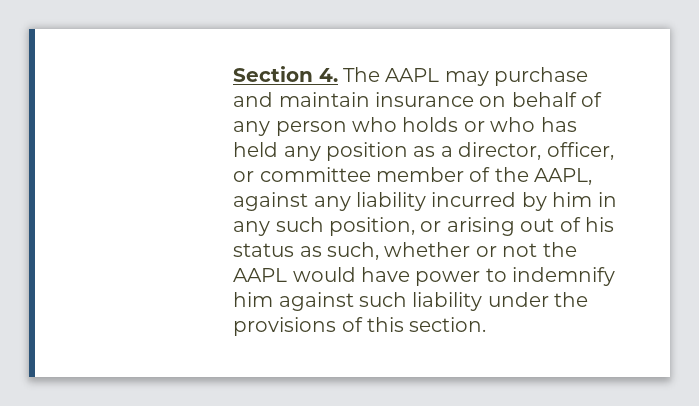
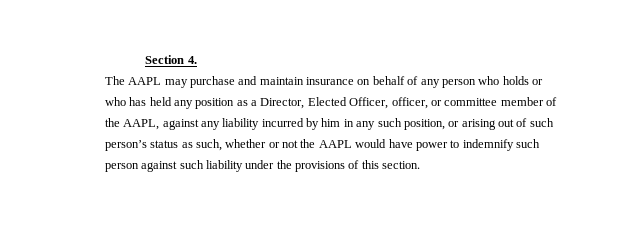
- Section 4. The AAPL may purchase and maintain insurance on behalf of any person who holds or who has held any position as a director, officer, or committee member of the AAPL, against any liability incurred by him in any such position, or arising out of his status as such, whether or not the AAPL would have power to indemnify him against such liability under the provisions of this section.
+ Section 4.
+ The AAPL may purchase and maintain insurance on behalf of any person who holds or who has held any position as a Director, Elected Officer, officer, or committee member of the AAPL, against any liability incurred by him in any such position, or arising out of such person’s status as such, whether or not the AAPL would have power to indemnify such person against such liability under the provisions of this section.

